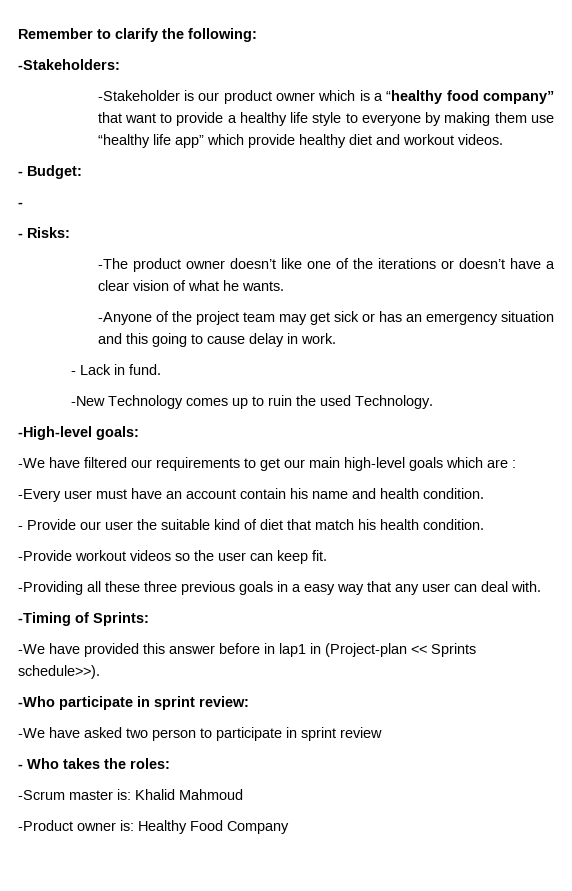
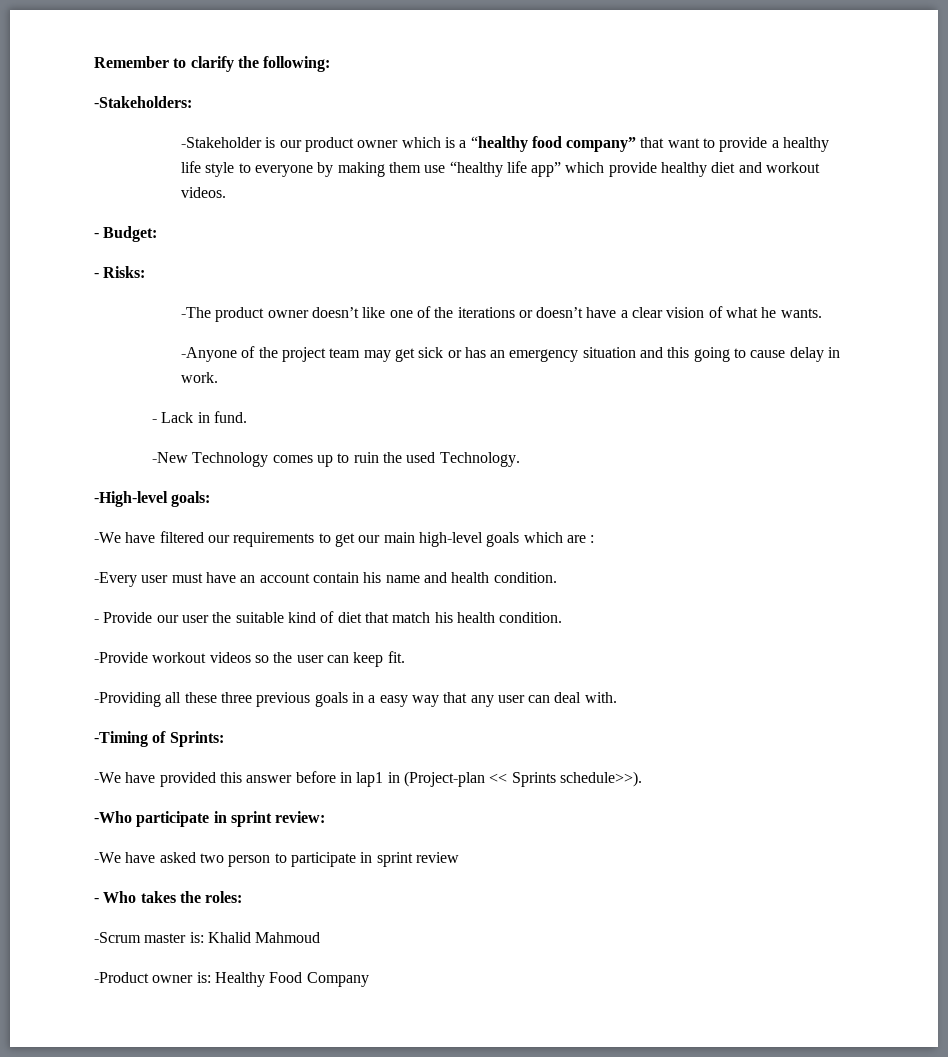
  - Budget:
- -

